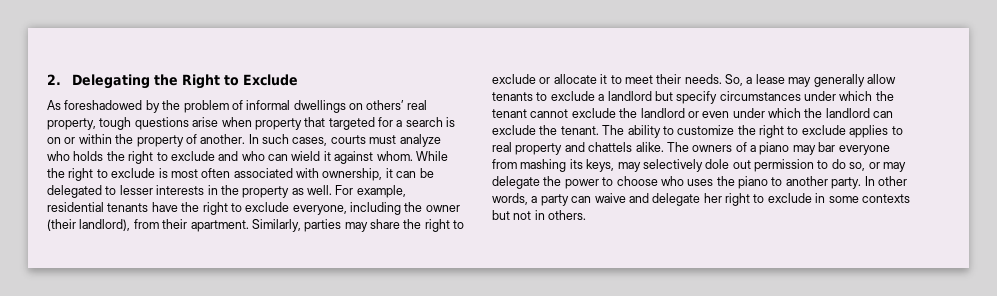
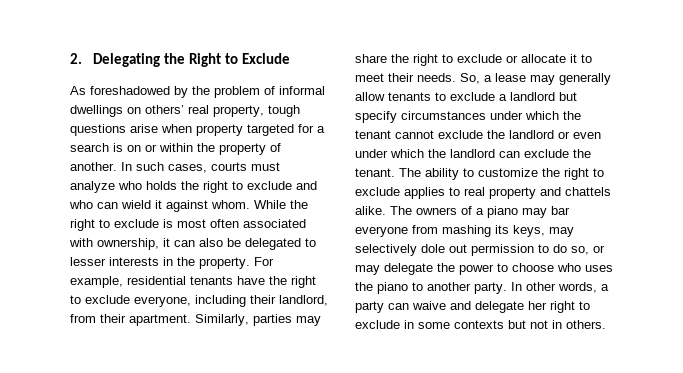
- As foreshadowed by the problem of informal dwellings on others’ real property, tough questions arise when property that targeted for a search is on or within the property of another.
+ As foreshadowed by the problem of informal dwellings on others’ real property, tough questions arise when property targeted for a search is on or within the property of another.
- While the right to exclude is most often associated with ownership, it can be delegated to lesser interests in the property as well.
+ While the right to exclude is most often associated with ownership, it can also be delegated to lesser interests in the property.
- For example, residential tenants have the right to exclude everyone, including the owner (their landlord), from their apartment.
+ For example, residential tenants have the right to exclude everyone, including their landlord, from their apartment.

